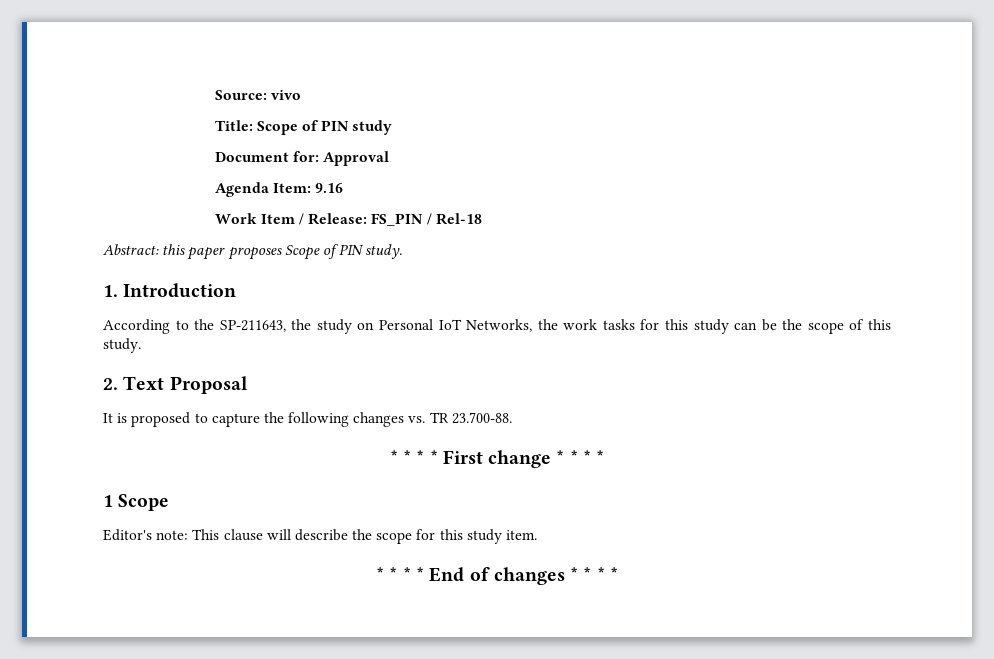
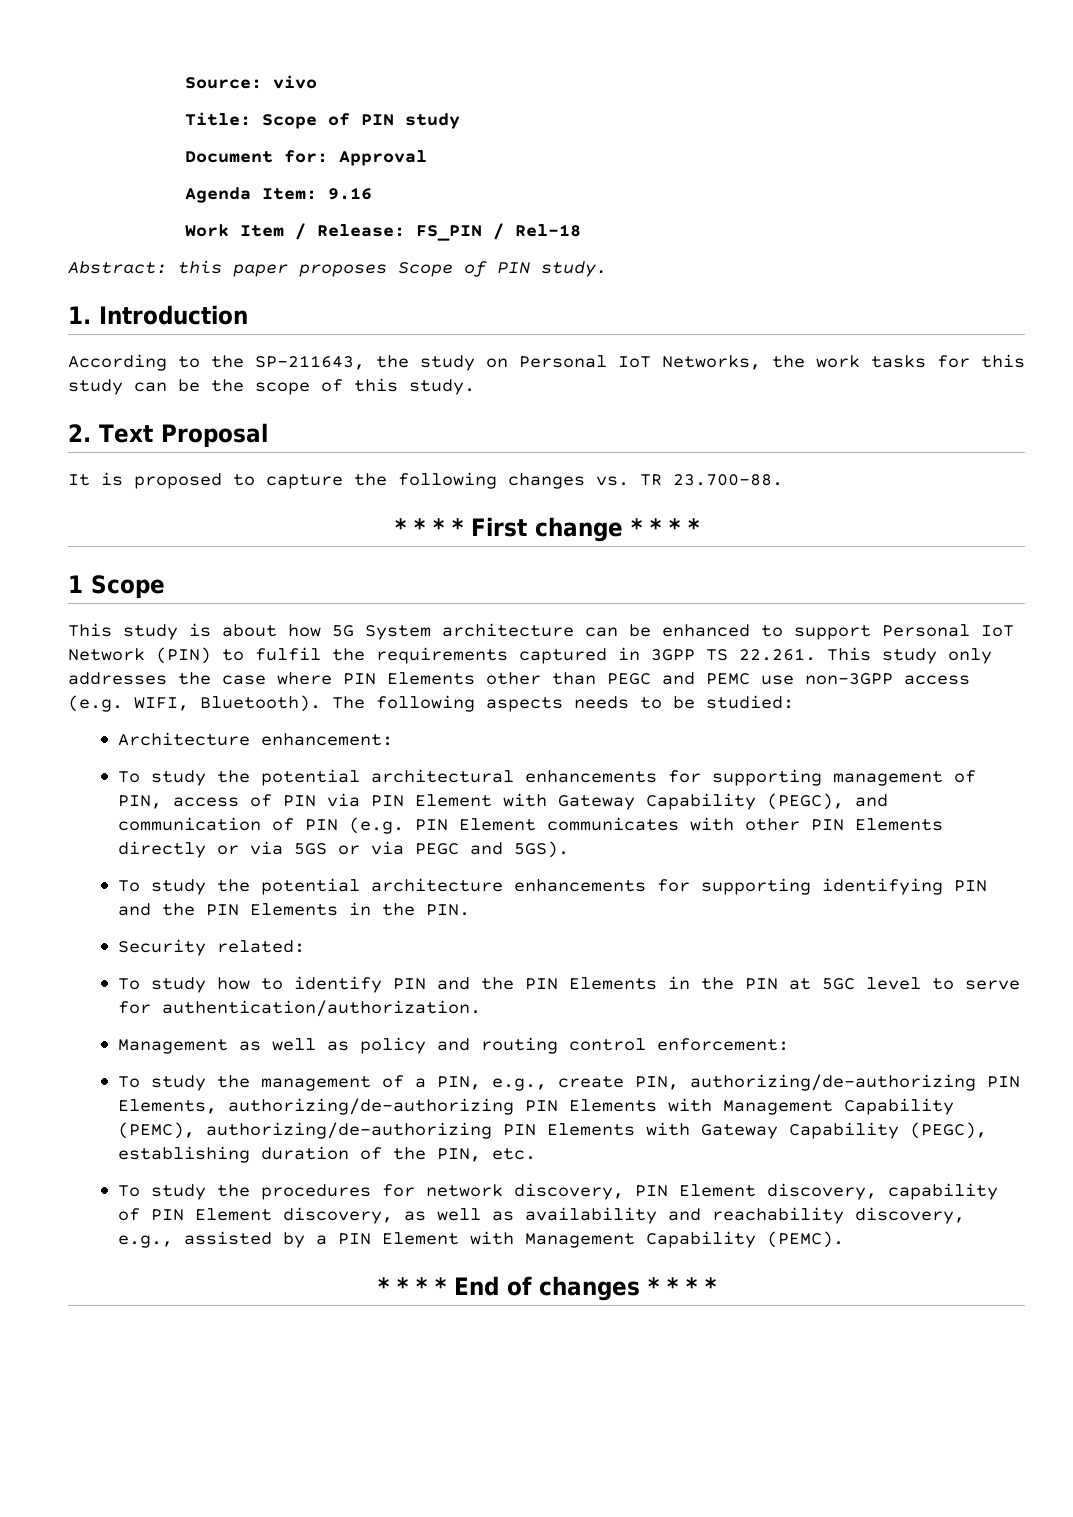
- Editor's note: This clause will describe the scope for this study item.
+ This study is about how 5G System architecture can be enhanced to support Personal IoT Network (PIN) to fulfil the requirements captured in 3GPP TS 22.261. This study only addresses the case where PIN Elements other than PEGC and PEMC use non-3GPP access (e.g. WIFI, Bluetooth). The following aspects needs to be studied:
+ Architecture enhancement:
+ To study the potential architectural enhancements for supporting management of PIN, access of PIN via PIN Element with Gateway Capability (PEGC), and communication of PIN (e.g. PIN Element communicates with other PIN Elements directly or via 5GS or via PEGC and 5GS).
+ To study the potential architecture enhancements for supporting identifying PIN and the PIN Elements in the PIN.
+ Security related:
+ To study how to identify PIN and the PIN Elements in the PIN at 5GC level to serve for authentication/authorization.
+ Management as well as policy and routing control enforcement:
+ To study the management of a PIN, e.g., create PIN, authorizing/de-authorizing PIN Elements, authorizing/de-authorizing PIN Elements with Management Capability (PEMC), authorizing/de-authorizing PIN Elements with Gateway Capability (PEGC), establishing duration of the PIN, etc.
+ To study the procedures for network discovery, PIN Element discovery, capability of PIN Element discovery, as well as availability and reachability discovery, e.g., assisted by a PIN Element with Management Capability (PEMC).

